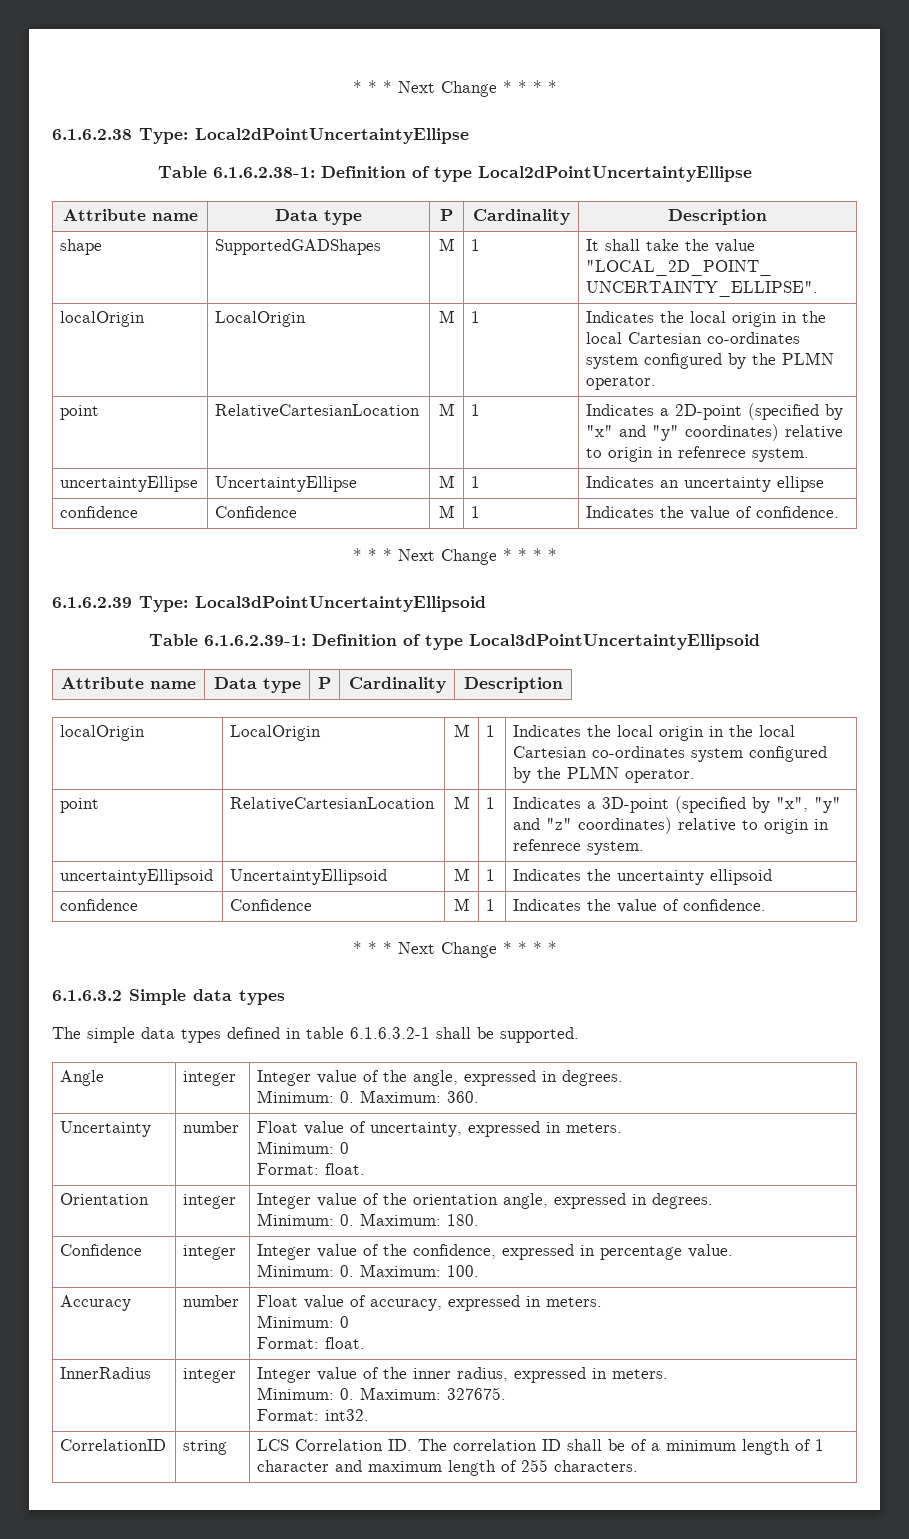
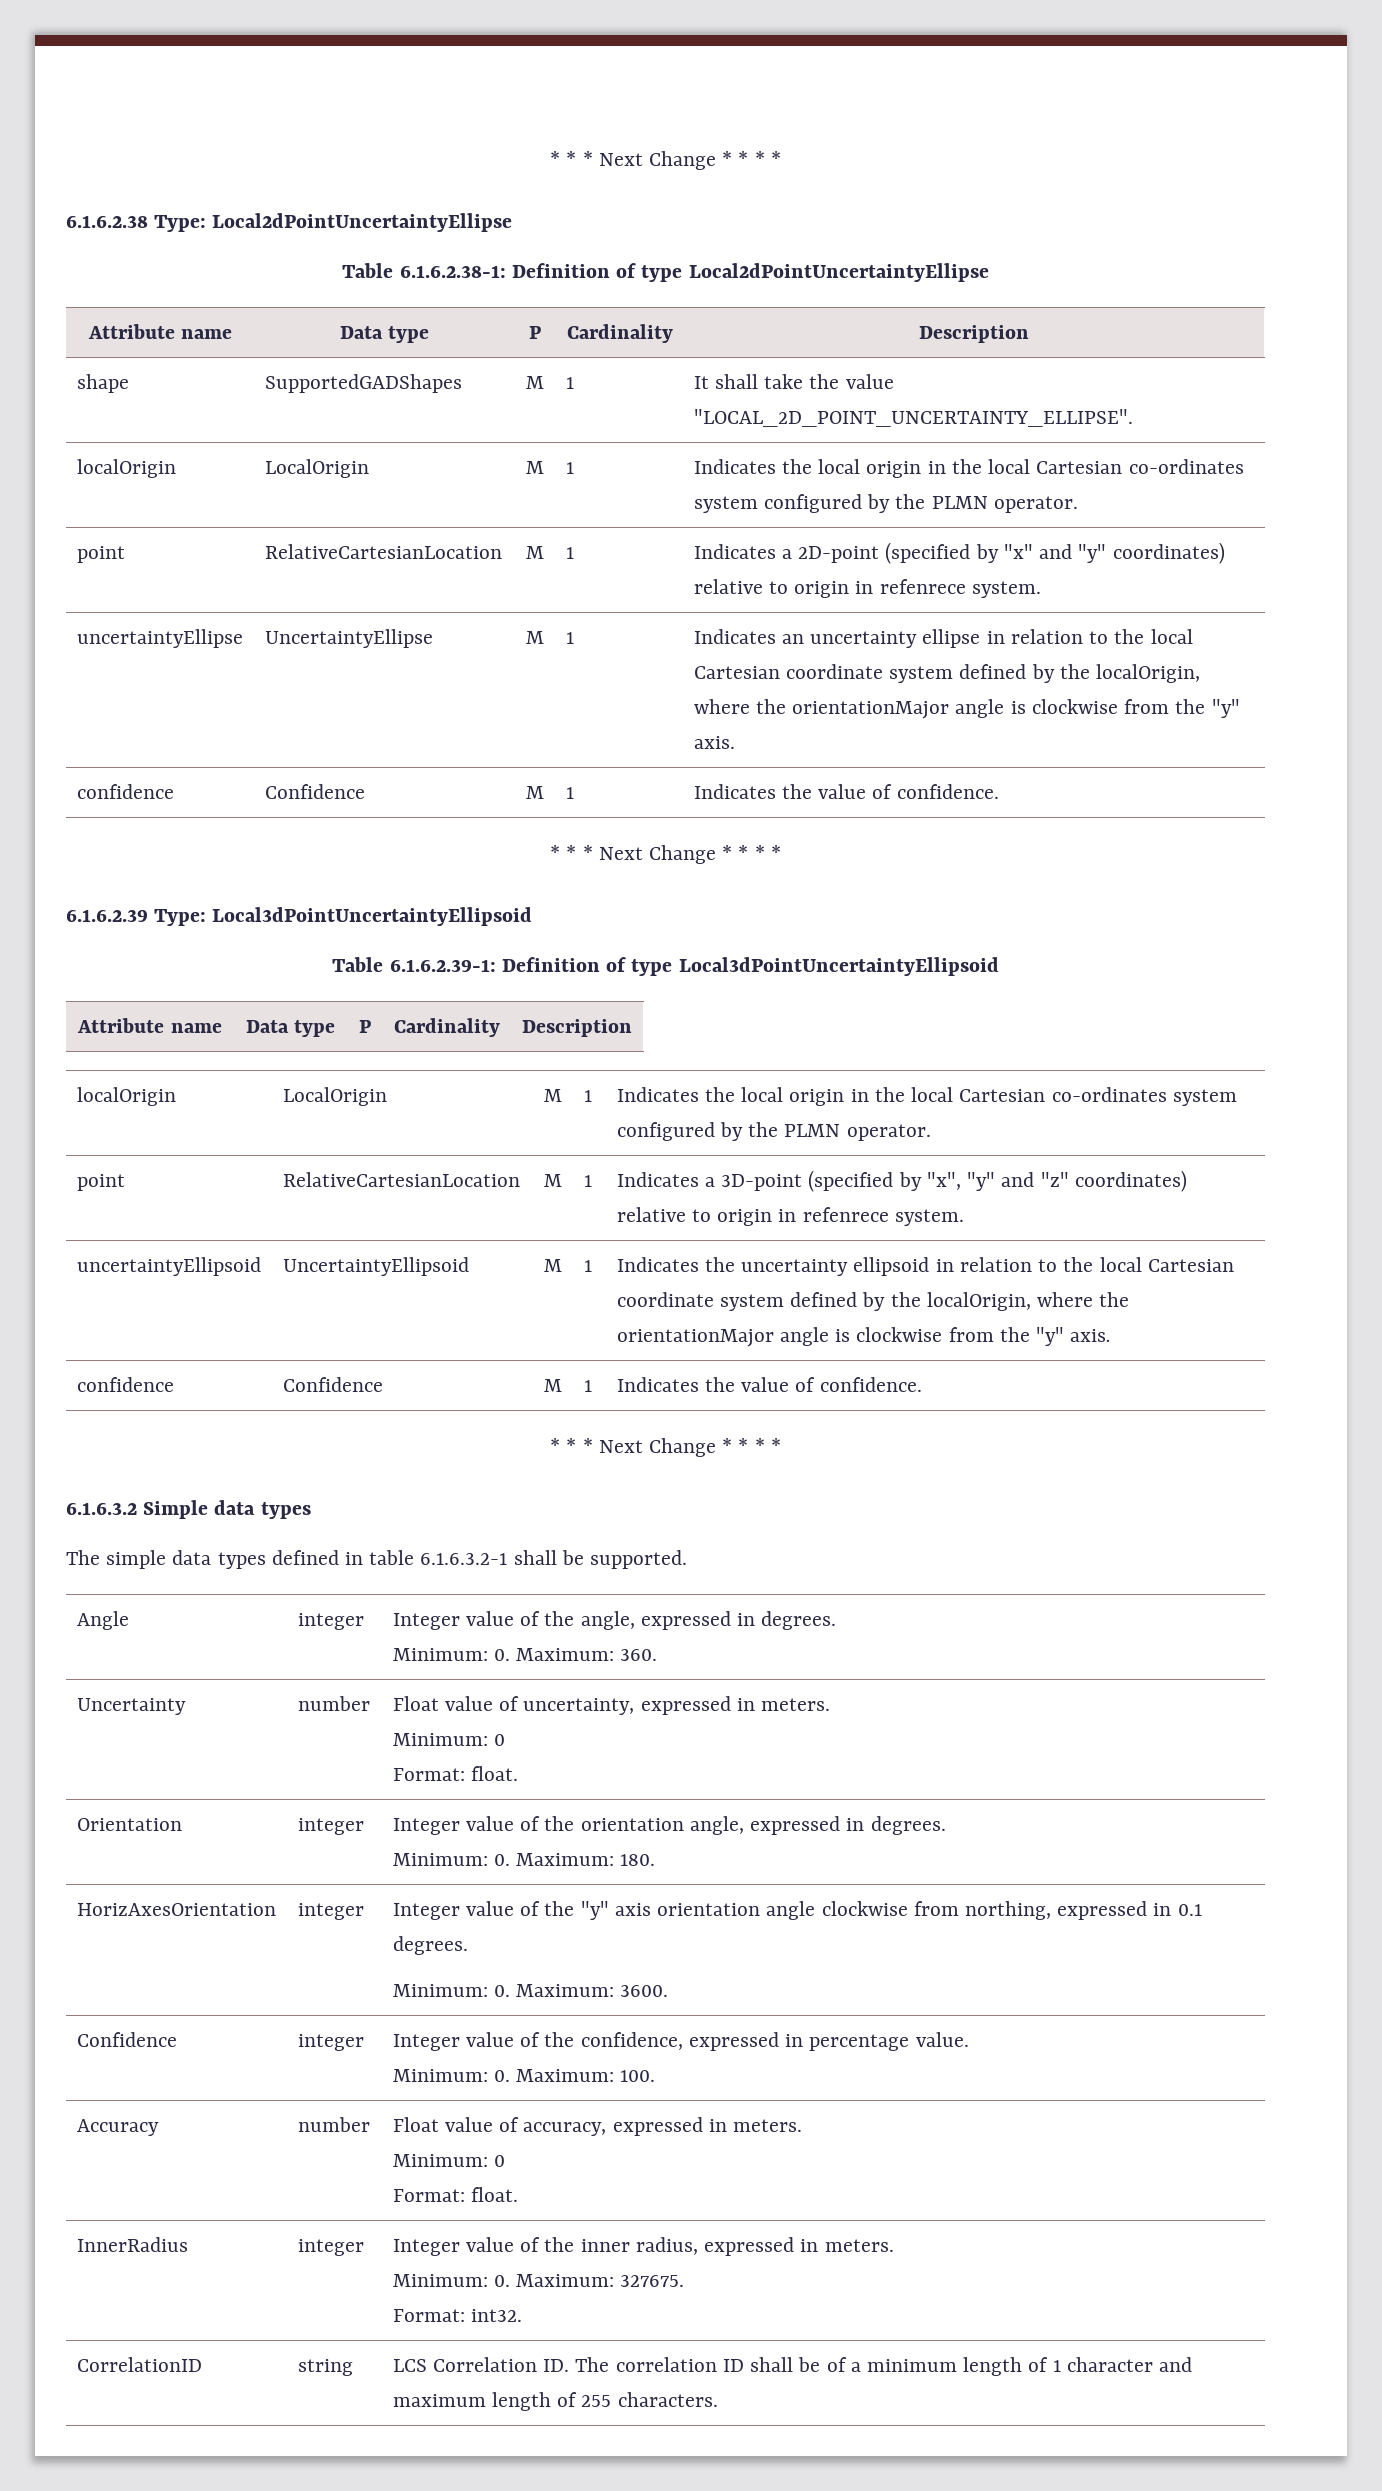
- uncertaintyEllipse | UncertaintyEllipse | M | 1 | Indicates an uncertainty ellipse
+ uncertaintyEllipse | UncertaintyEllipse | M | 1 | Indicates an uncertainty ellipse in relation to the local Cartesian coordinate system defined by the localOrigin, where the orientationMajor angle is clockwise from the "y" axis.
- uncertaintyEllipsoid | UncertaintyEllipsoid | M | 1 | Indicates the uncertainty ellipsoid
+ uncertaintyEllipsoid | UncertaintyEllipsoid | M | 1 | Indicates the uncertainty ellipsoid in relation to the local Cartesian coordinate system defined by the localOrigin, where the orientationMajor angle is clockwise from the "y" axis.
+ HorizAxesOrientation | integer | Integer value of the "y" axis orientation angle clockwise from northing, expressed in 0.1 degrees.
+ Minimum: 0. Maximum: 3600.

